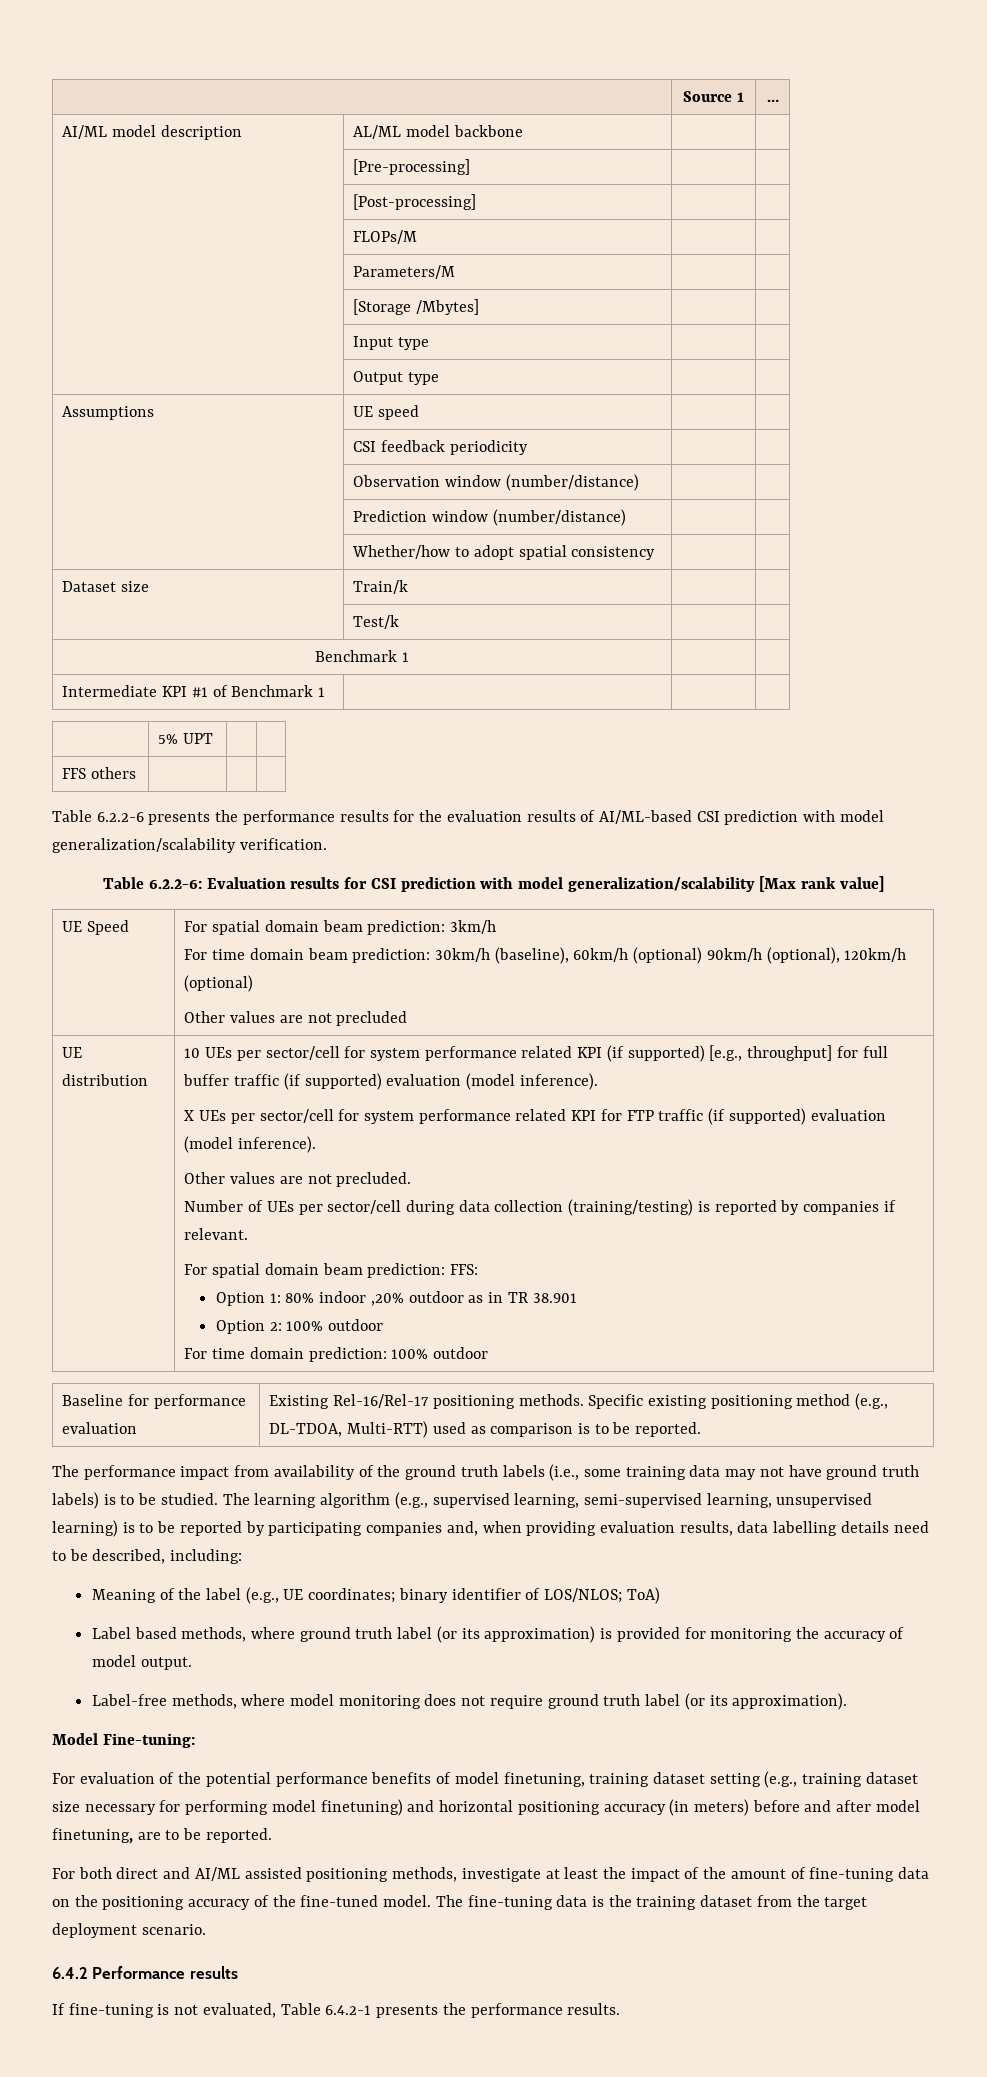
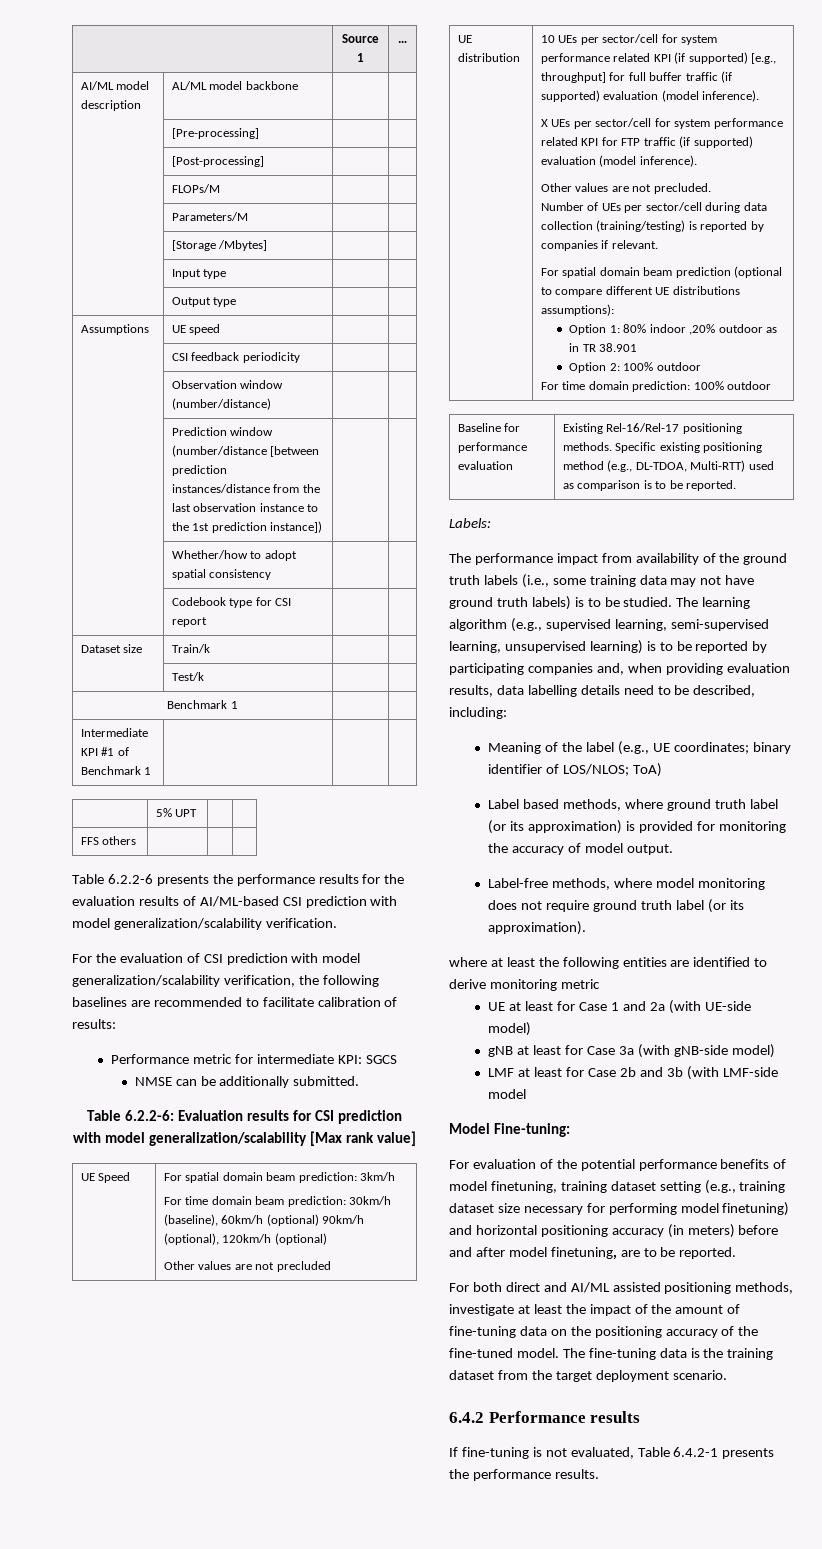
- | Prediction window (number/distance) | |
+ | Prediction window (number/distance [between prediction instances/distance from the last observation instance to the 1st prediction instance]) | |
+ | Codebook type for CSI report | |
+ For the evaluation of CSI prediction with model generalization/scalability verification, the following baselines are recommended to facilitate calibration of results:
+ Performance metric for intermediate KPI: SGCS
+ NMSE can be additionally submitted.
- For spatial domain beam prediction: FFS:
+ For spatial domain beam prediction (optional to compare different UE distributions assumptions):
+ Labels:
+ where at least the following entities are identified to derive monitoring metric
+ UE at least for Case 1 and 2a (with UE-side model)
+ gNB at least for Case 3a (with gNB-side model)
+ LMF at least for Case 2b and 3b (with LMF-side model

